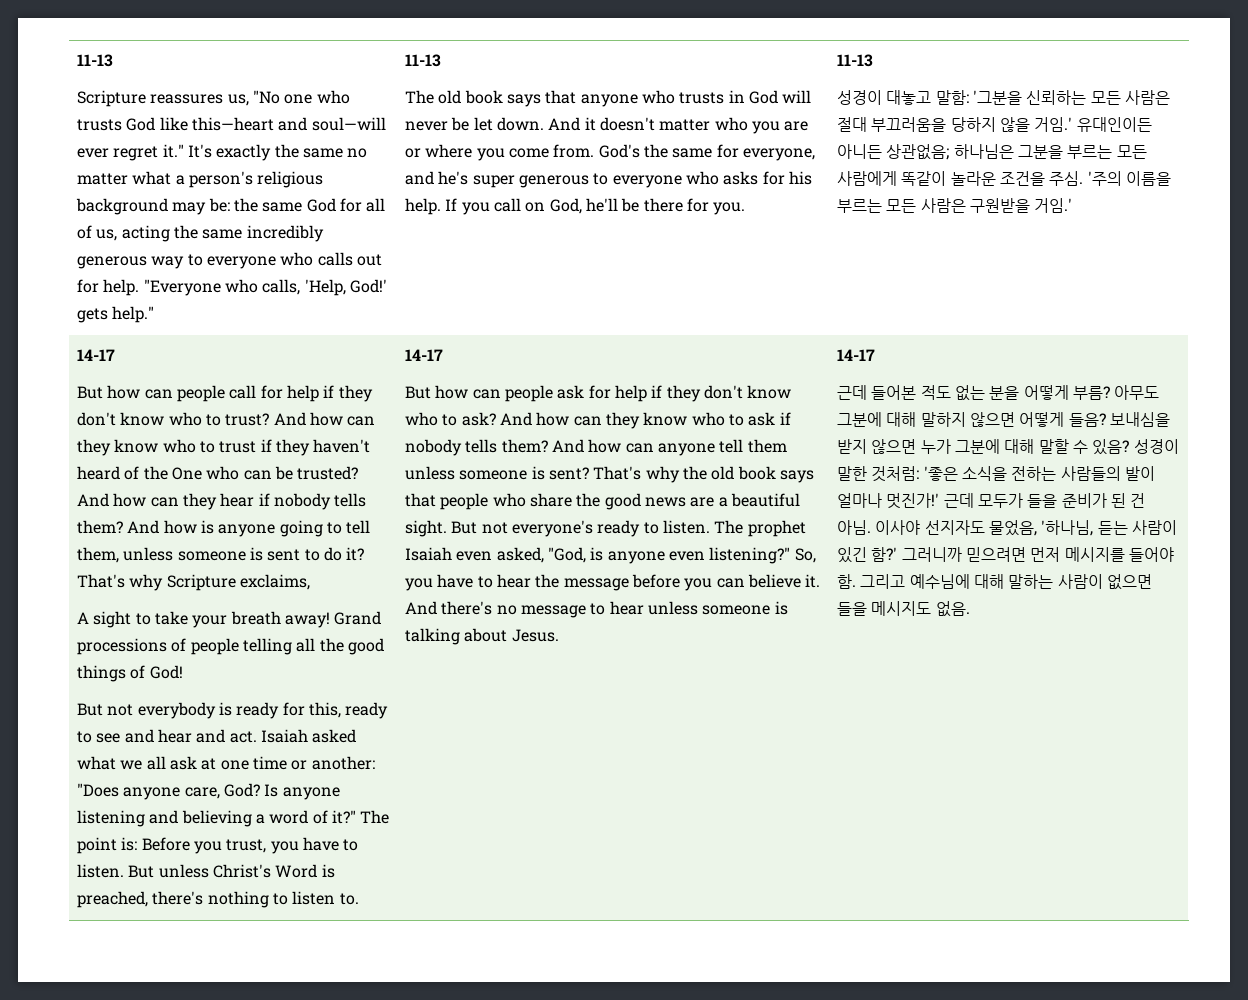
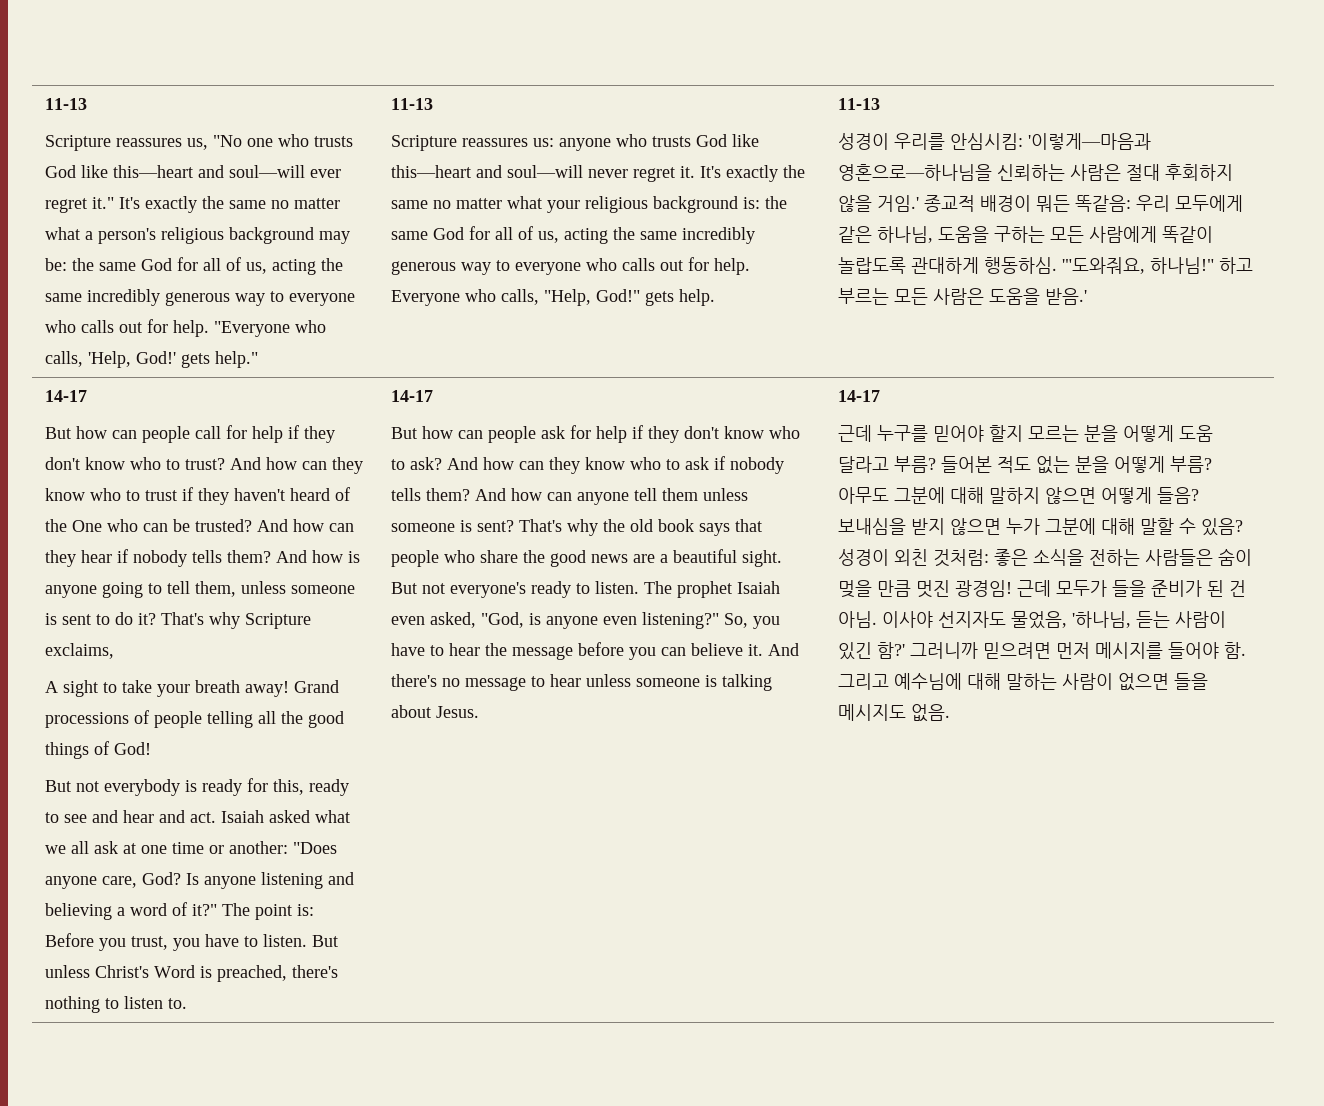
- The old book says that anyone who trusts in God will never be let down. And it doesn't matter who you are or where you come from. God's the same for everyone, and he's super generous to everyone who asks for his help. If you call on God, he'll be there for you. | 11-13
- 성경이 대놓고 말함: '그분을 신뢰하는 모든 사람은 절대 부끄러움을 당하지 않을 거임.' 유대인이든 아니든 상관없음; 하나님은 그분을 부르는 모든 사람에게 똑같이 놀라운 조건을 주심. '주의 이름을 부르는 모든 사람은 구원받을 거임.'
+ Scripture reassures us: anyone who trusts God like this—heart and soul—will never regret it. It's exactly the same no matter what your religious background is: the same God for all of us, acting the same incredibly generous way to everyone who calls out for help. Everyone who calls, "Help, God!" gets help. | 11-13
+ 성경이 우리를 안심시킴: '이렇게—마음과 영혼으로—하나님을 신뢰하는 사람은 절대 후회하지 않을 거임.' 종교적 배경이 뭐든 똑같음: 우리 모두에게 같은 하나님, 도움을 구하는 모든 사람에게 똑같이 놀랍도록 관대하게 행동하심. '"도와줘요, 하나님!" 하고 부르는 모든 사람은 도움을 받음.'
- 근데 들어본 적도 없는 분을 어떻게 부름?
+ 근데 누구를 믿어야 할지 모르는 분을 어떻게 도움 달라고 부름? 들어본 적도 없는 분을 어떻게 부름?
- 성경이 말한 것처럼: '좋은 소식을 전하는 사람들의 발이 얼마나 멋진가!'
+ 성경이 외친 것처럼: 좋은 소식을 전하는 사람들은 숨이 멎을 만큼 멋진 광경임!

